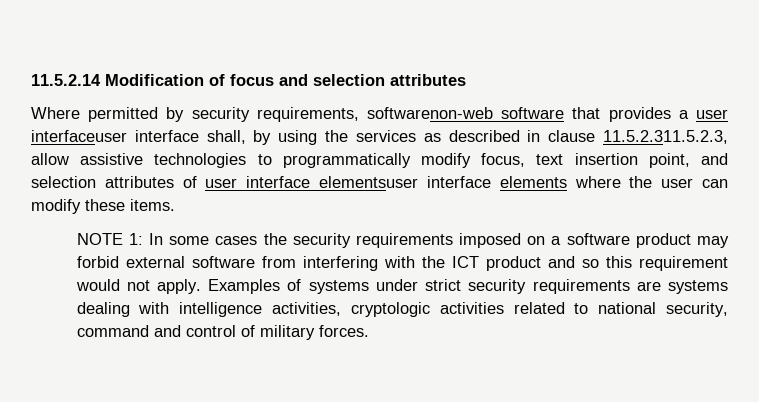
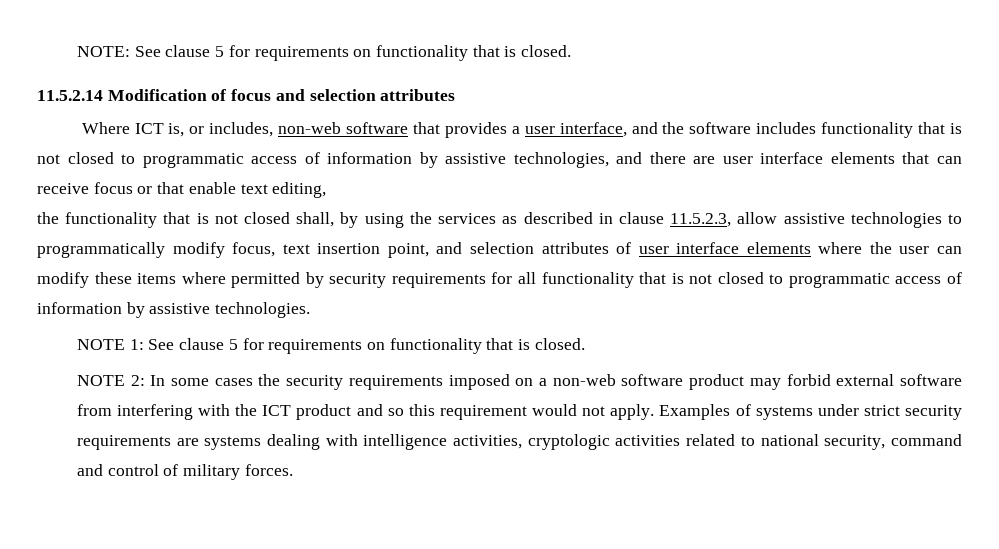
+ NOTE: See clause 5 for requirements on functionality that is closed.
- Where permitted by security requirements, softwarenon-web software that provides a user interfaceuser interface shall, by using the services as described in clause 11.5.2.311.5.2.3, allow assistive technologies to programmatically modify focus, text insertion point, and selection attributes of user interface elementsuser interface elements where the user can modify these items.
- NOTE 1:
+ Where ICT is, or includes, non-web software that provides a user interface, and the software includes functionality that is not closed to programmatic access of information by assistive technologies, and there are user interface elements that can receive focus or that enable text editing,
+ the functionality that is not closed shall, by using the services as described in clause 11.5.2.3, allow assistive technologies to programmatically modify focus, text insertion point, and selection attributes of user interface elements where the user can modify these items where permitted by security requirements for all functionality that is not closed to programmatic access of information by assistive technologies.
+ NOTE 1: See clause 5 for requirements on functionality that is closed.
+ NOTE 2:
- In some cases the security requirements imposed on a software product may forbid external software from interfering with the ICT product and so this requirement would not apply.
+ In some cases the security requirements imposed on a non-web software product may forbid external software from interfering with the ICT product and so this requirement would not apply.

